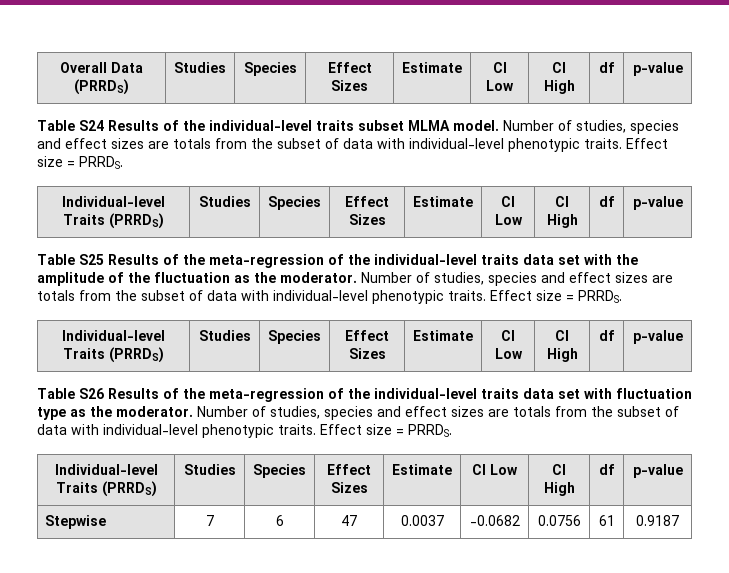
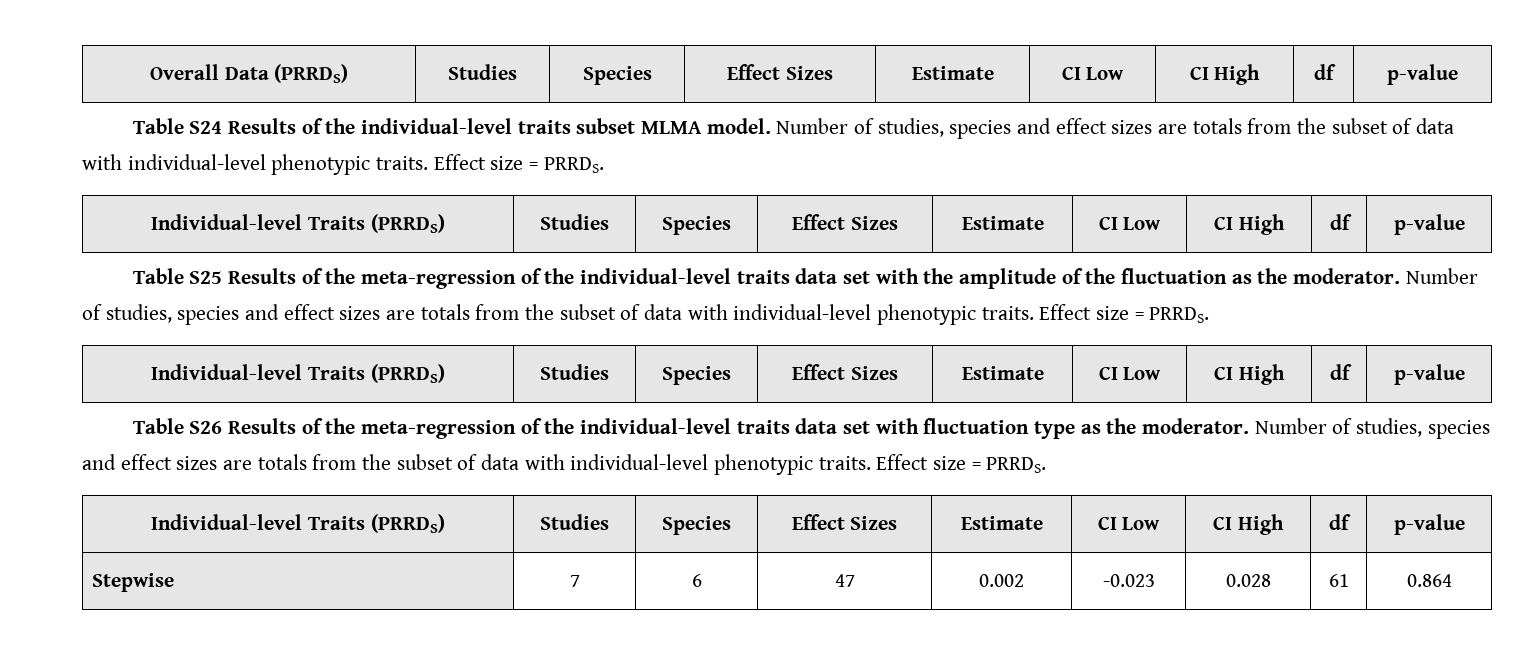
- Stepwise | 7 | 6 | 47 | 0.0037 | -0.0682 | 0.0756 | 61 | 0.9187
+ Stepwise | 7 | 6 | 47 | 0.002 | -0.023 | 0.028 | 61 | 0.864

